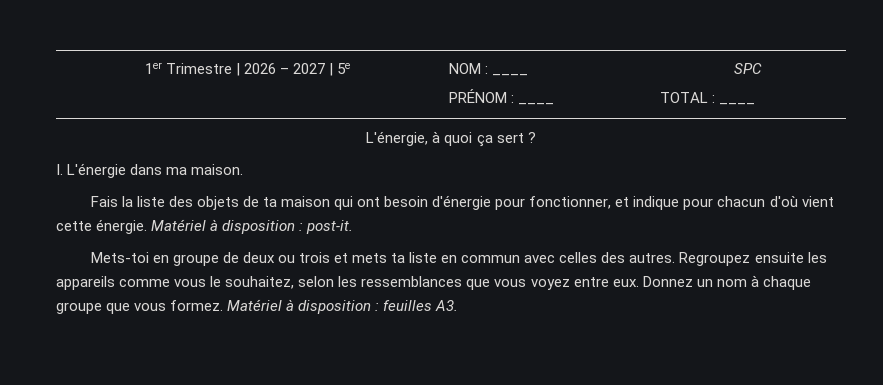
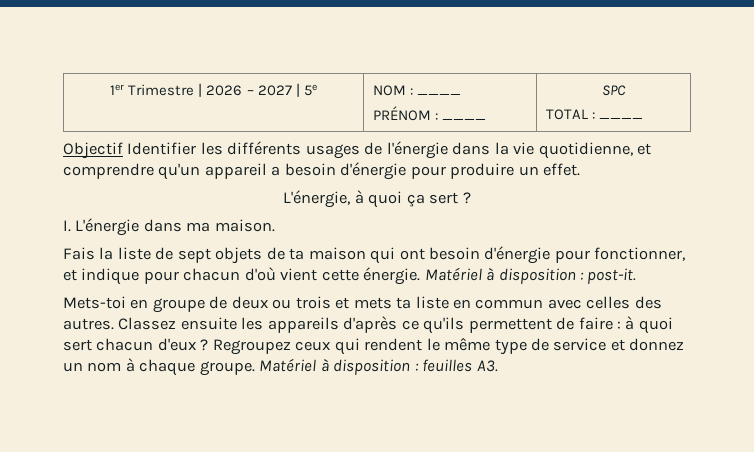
+ Objectif Identifier les différents usages de l'énergie dans la vie quotidienne, et comprendre qu'un appareil a besoin d'énergie pour produire un effet.
- Fais la liste des objets de ta maison qui ont besoin d'énergie pour fonctionner, et indique pour chacun d'où vient cette énergie.
+ Fais la liste de sept objets de ta maison qui ont besoin d'énergie pour fonctionner, et indique pour chacun d'où vient cette énergie.
- Regroupez ensuite les appareils comme vous le souhaitez, selon les ressemblances que vous voyez entre eux. Donnez un nom à chaque groupe que vous formez.
+ Classez ensuite les appareils d'après ce qu'ils permettent de faire : à quoi sert chacun d'eux ? Regroupez ceux qui rendent le même type de service et donnez un nom à chaque groupe.

